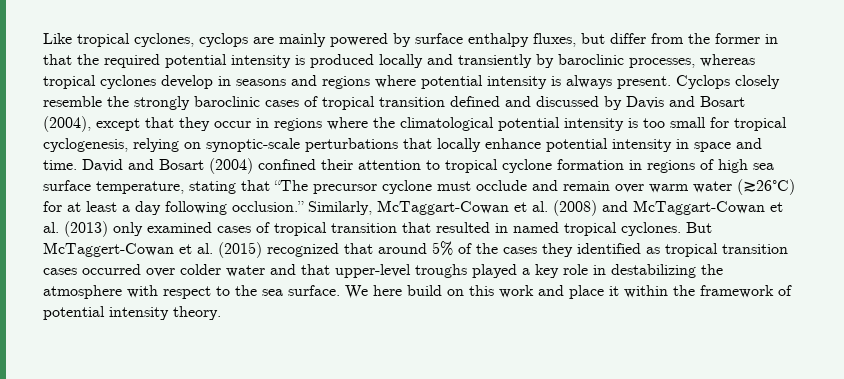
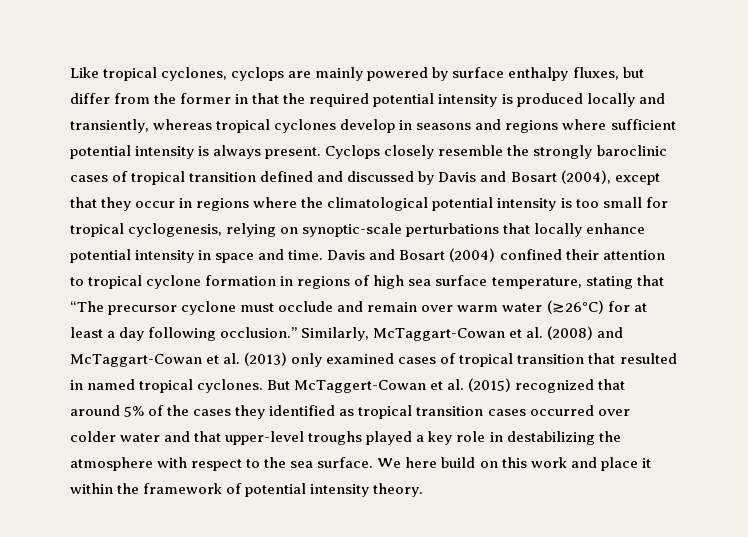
- Like tropical cyclones, cyclops are mainly powered by surface enthalpy fluxes, but differ from the former in that the required potential intensity is produced locally and transiently by baroclinic processes, whereas tropical cyclones develop in seasons and regions where potential intensity is always present.
+ Like tropical cyclones, cyclops are mainly powered by surface enthalpy fluxes, but differ from the former in that the required potential intensity is produced locally and transiently, whereas tropical cyclones develop in seasons and regions where sufficient potential intensity is always present.
- David and Bosart (2004) confined their attention to tropical cyclone formation in regions of high sea surface temperature, stating that “The precursor cyclone must occlude and remain over warm water (≳26°C) for at least a day following occlusion.”
+ Davis and Bosart (2004) confined their attention to tropical cyclone formation in regions of high sea surface temperature, stating that “The precursor cyclone must occlude and remain over warm water (≳26°C) for at least a day following occlusion.”

